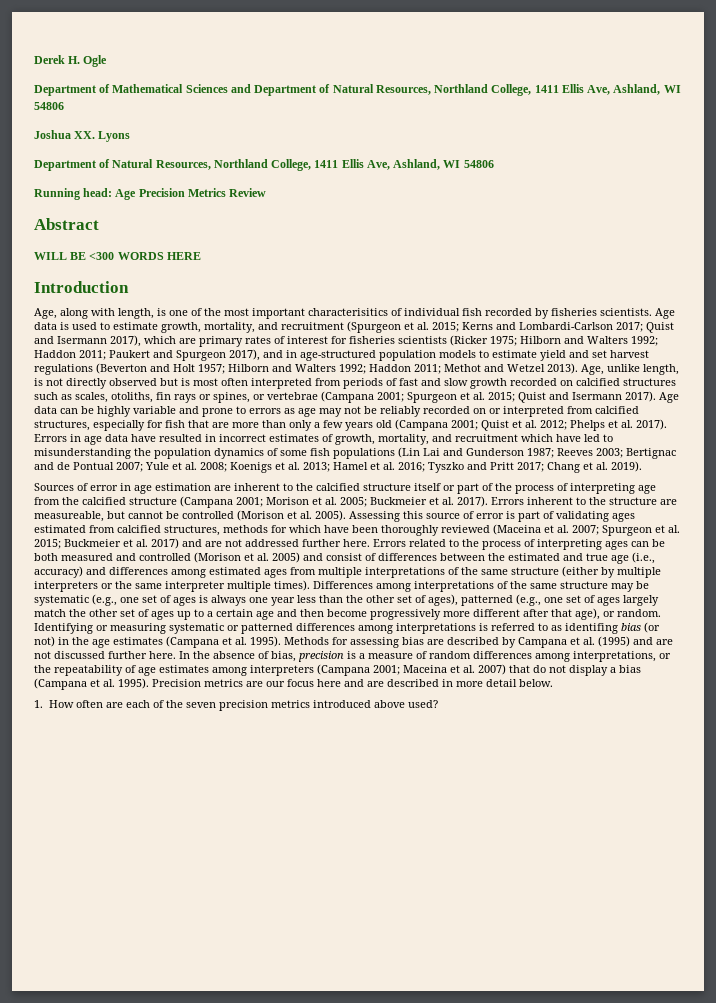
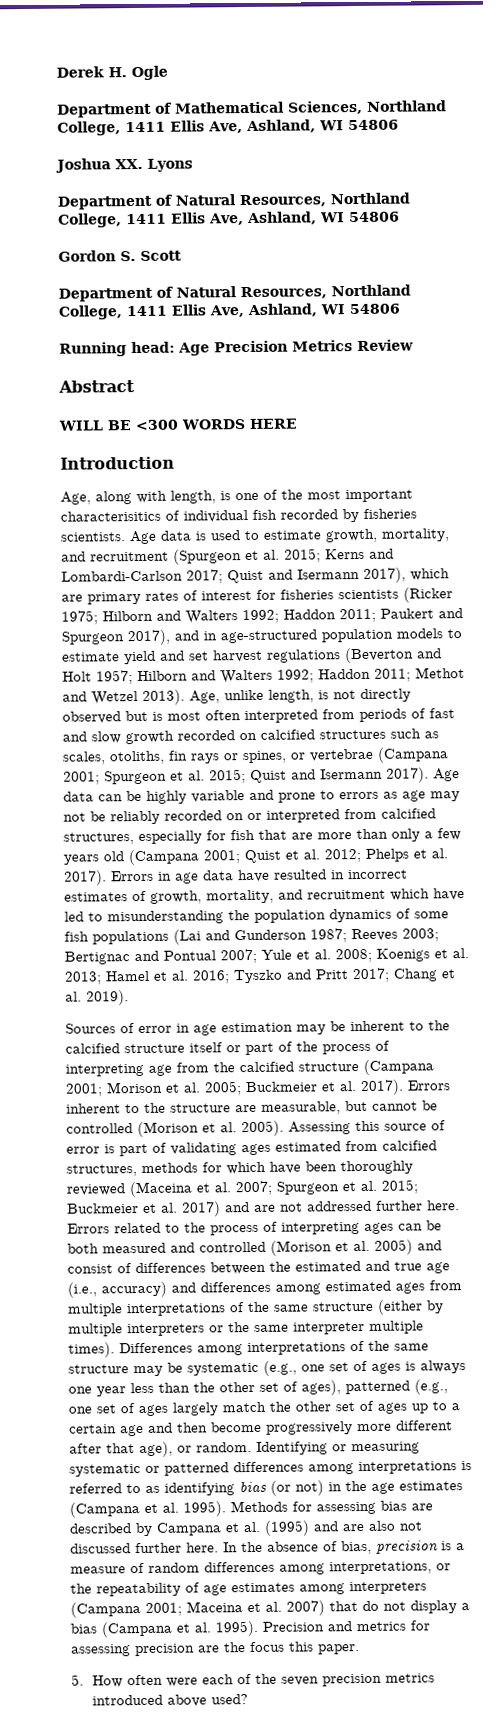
- Department of Mathematical Sciences and Department of Natural Resources, Northland College, 1411 Ellis Ave, Ashland, WI 54806
+ Department of Mathematical Sciences, Northland College, 1411 Ellis Ave, Ashland, WI 54806
+ Joshua XX. Lyons
+ Department of Natural Resources, Northland College, 1411 Ellis Ave, Ashland, WI 54806
- Joshua XX. Lyons
+ Gordon S. Scott
- Errors in age data have resulted in incorrect estimates of growth, mortality, and recruitment which have led to misunderstanding the population dynamics of some fish populations (Lin Lai and Gunderson 1987; Reeves 2003; Bertignac and de Pontual 2007; Yule et al. 2008; Koenigs et al. 2013; Hamel et al. 2016; Tyszko and Pritt 2017; Chang et al. 2019).
+ Errors in age data have resulted in incorrect estimates of growth, mortality, and recruitment which have led to misunderstanding the population dynamics of some fish populations (Lai and Gunderson 1987; Reeves 2003; Bertignac and Pontual 2007; Yule et al. 2008; Koenigs et al. 2013; Hamel et al. 2016; Tyszko and Pritt 2017; Chang et al. 2019).
- Sources of error in age estimation are inherent to the calcified structure itself or part of the process of interpreting age from the calcified structure (Campana 2001; Morison et al. 2005; Buckmeier et al. 2017).
+ Sources of error in age estimation may be inherent to the calcified structure itself or part of the process of interpreting age from the calcified structure (Campana 2001; Morison et al. 2005; Buckmeier et al. 2017).
- Errors inherent to the structure are measureable, but cannot be controlled (Morison et al. 2005).
+ Errors inherent to the structure are measurable, but cannot be controlled (Morison et al. 2005).
- Identifying or measuring systematic or patterned differences among interpretations is referred to as identifing bias (or not) in the age estimates (Campana et al. 1995).
+ Identifying or measuring systematic or patterned differences among interpretations is referred to as identifying bias (or not) in the age estimates (Campana et al. 1995).
- Methods for assessing bias are described by Campana et al. (1995) and are not discussed further here.
+ Methods for assessing bias are described by Campana et al. (1995) and are also not discussed further here.
- Precision metrics are our focus here and are described in more detail below.
- 1. How often are each of the seven precision metrics introduced above used?
+ Precision and metrics for assessing precision are the focus this paper.
+ 5. How often were each of the seven precision metrics introduced above used?

